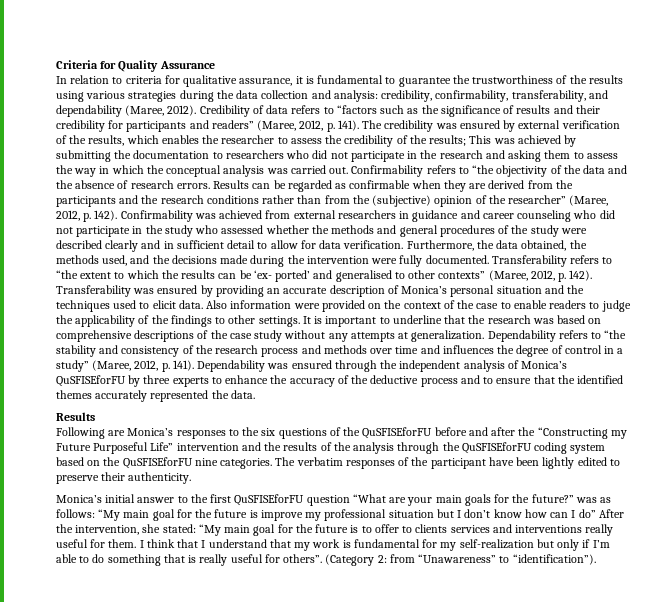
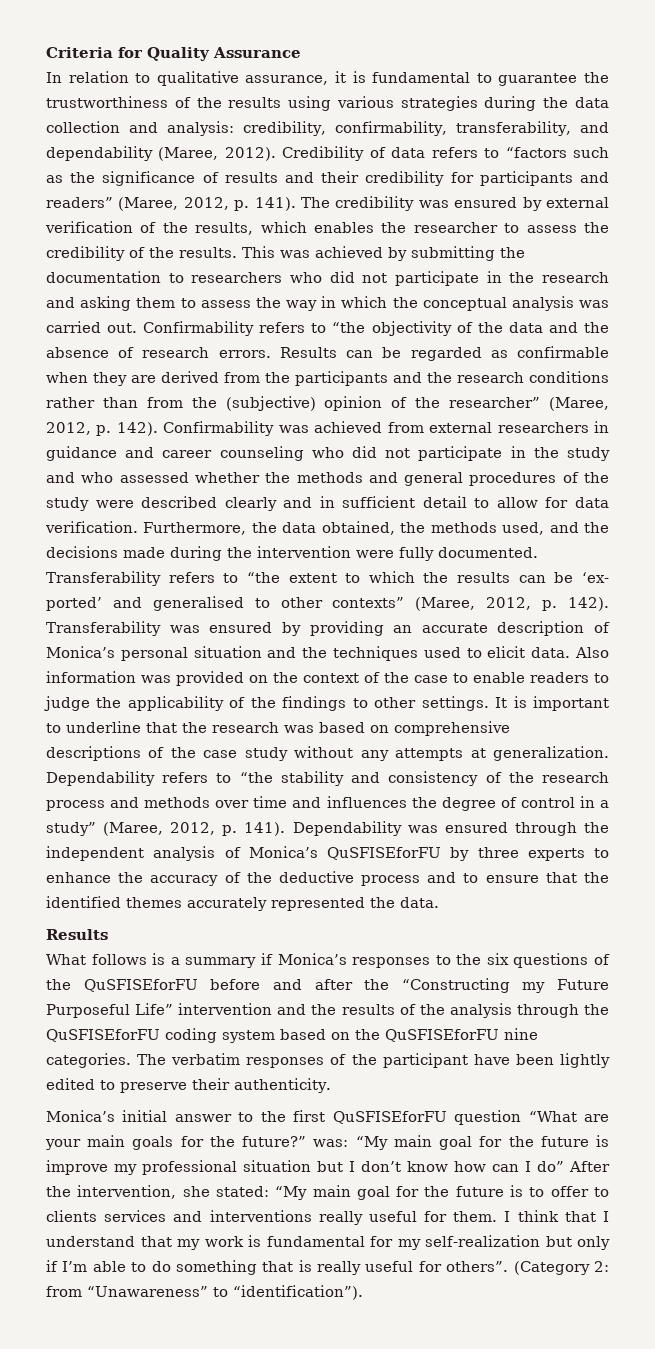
- In relation to criteria for qualitative assurance, it is fundamental to guarantee the trustworthiness of the results using various strategies during the data collection and analysis: credibility, confirmability, transferability, and dependability (Maree, 2012).
+ In relation to qualitative assurance, it is fundamental to guarantee the trustworthiness of the results using various strategies during the data collection and analysis: credibility, confirmability, transferability, and dependability (Maree, 2012).
- The credibility was ensured by external verification of the results, which enables the researcher to assess the credibility of the results; This was achieved by submitting the documentation to researchers who did not participate in the research and asking them to assess the way in which the conceptual analysis was carried out.
+ The credibility was ensured by external verification of the results, which enables the researcher to assess the credibility of the results. This was achieved by submitting the documentation to researchers who did not participate in the research and asking them to assess the way in which the conceptual analysis was carried out.
- Confirmability was achieved from external researchers in guidance and career counseling who did not participate in the study who assessed whether the methods and general procedures of the study were described clearly and in sufficient detail to allow for data verification.
+ Confirmability was achieved from external researchers in guidance and career counseling who did not participate in the study and who assessed whether the methods and general procedures of the study were described clearly and in sufficient detail to allow for data verification.
- Also information were provided on the context of the case to enable readers to judge the applicability of the findings to other settings.
+ Also information was provided on the context of the case to enable readers to judge the applicability of the findings to other settings.
- Following are Monica’s responses to the six questions of the QuSFISEforFU before and after the “Constructing my Future Purposeful Life” intervention and the results of the analysis through the QuSFISEforFU coding system based on the QuSFISEforFU nine categories.
+ What follows is a summary if Monica’s responses to the six questions of the QuSFISEforFU before and after the “Constructing my Future Purposeful Life” intervention and the results of the analysis through the QuSFISEforFU coding system based on the QuSFISEforFU nine categories.
- Monica’s initial answer to the first QuSFISEforFU question “What are your main goals for the future?” was as follows: “My main goal for the future is improve my professional situation but I don’t know how can I do” After the intervention, she stated: “My main goal for the future is to offer to clients services and interventions really useful for them.
+ Monica’s initial answer to the first QuSFISEforFU question “What are your main goals for the future?” was: “My main goal for the future is improve my professional situation but I don’t know how can I do” After the intervention, she stated: “My main goal for the future is to offer to clients services and interventions really useful for them.

